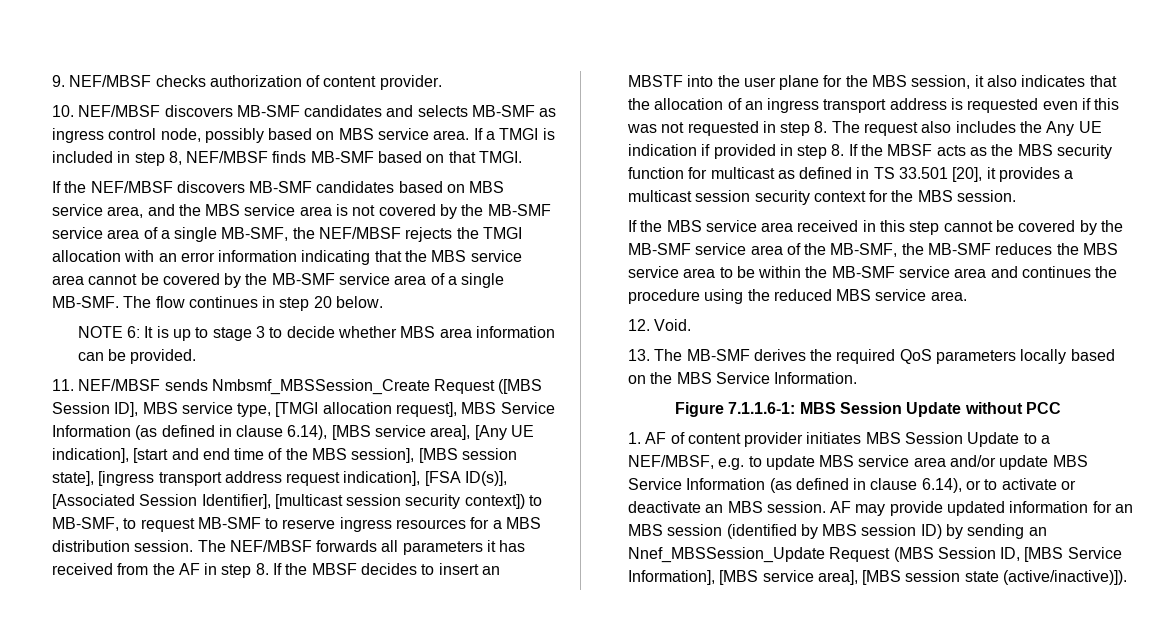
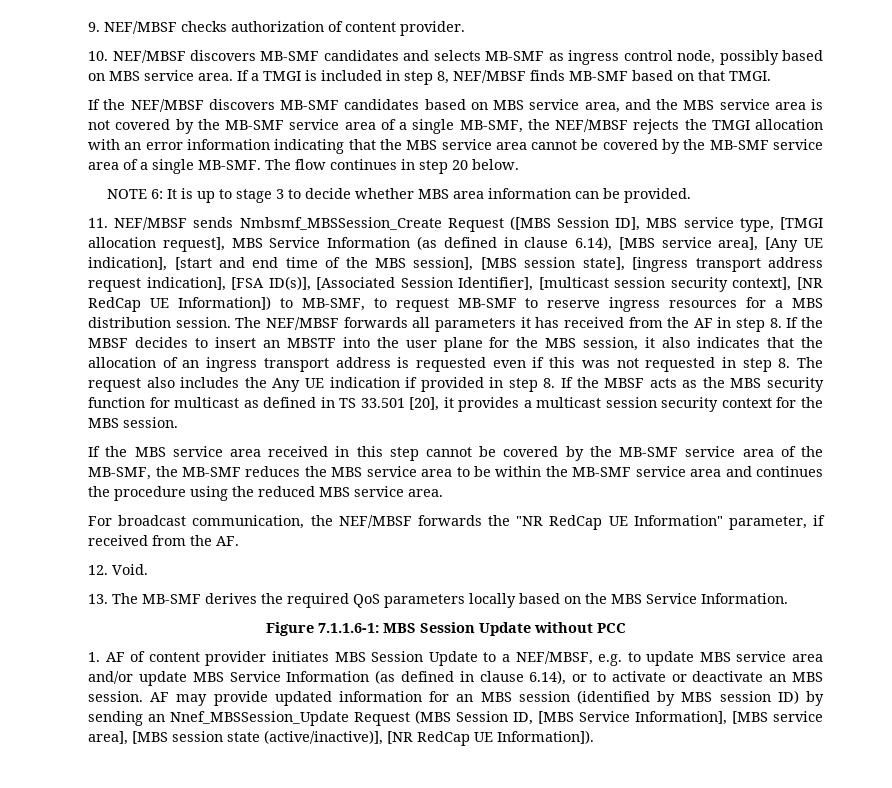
- 11. NEF/MBSF sends Nmbsmf_MBSSession_Create Request ([MBS Session ID], MBS service type, [TMGI allocation request], MBS Service Information (as defined in clause 6.14), [MBS service area], [Any UE indication], [start and end time of the MBS session], [MBS session state], [ingress transport address request indication], [FSA ID(s)], [Associated Session Identifier], [multicast session security context]) to MB-SMF, to request MB-SMF to reserve ingress resources for a MBS distribution session.
+ 11. NEF/MBSF sends Nmbsmf_MBSSession_Create Request ([MBS Session ID], MBS service type, [TMGI allocation request], MBS Service Information (as defined in clause 6.14), [MBS service area], [Any UE indication], [start and end time of the MBS session], [MBS session state], [ingress transport address request indication], [FSA ID(s)], [Associated Session Identifier], [multicast session security context], [NR RedCap UE Information]) to MB-SMF, to request MB-SMF to reserve ingress resources for a MBS distribution session.
+ For broadcast communication, the NEF/MBSF forwards the "NR RedCap UE Information" parameter, if received from the AF.
- AF may provide updated information for an MBS session (identified by MBS session ID) by sending an Nnef_MBSSession_Update Request (MBS Session ID, [MBS Service Information], [MBS service area], [MBS session state (active/inactive)]).
+ AF may provide updated information for an MBS session (identified by MBS session ID) by sending an Nnef_MBSSession_Update Request (MBS Session ID, [MBS Service Information], [MBS service area], [MBS session state (active/inactive)], [NR RedCap UE Information]).

